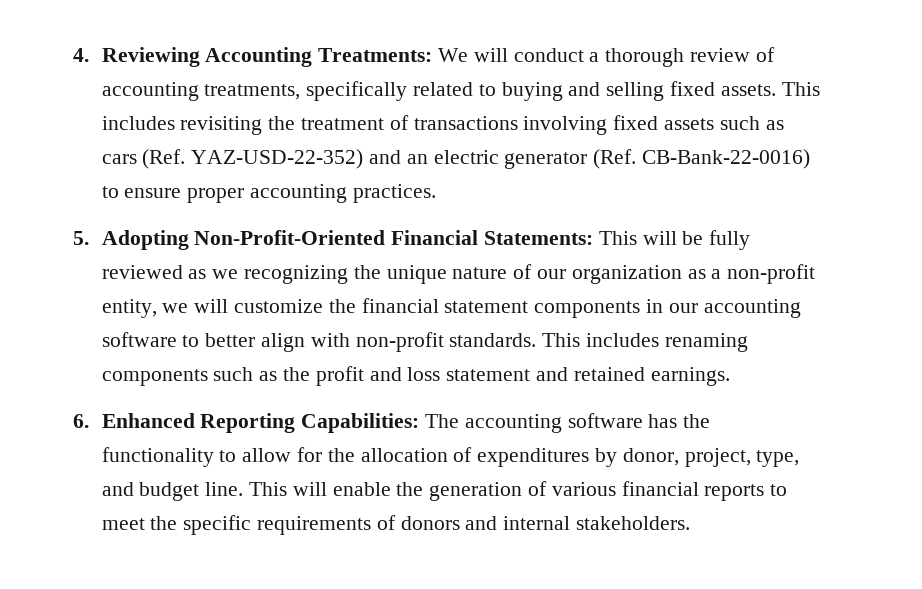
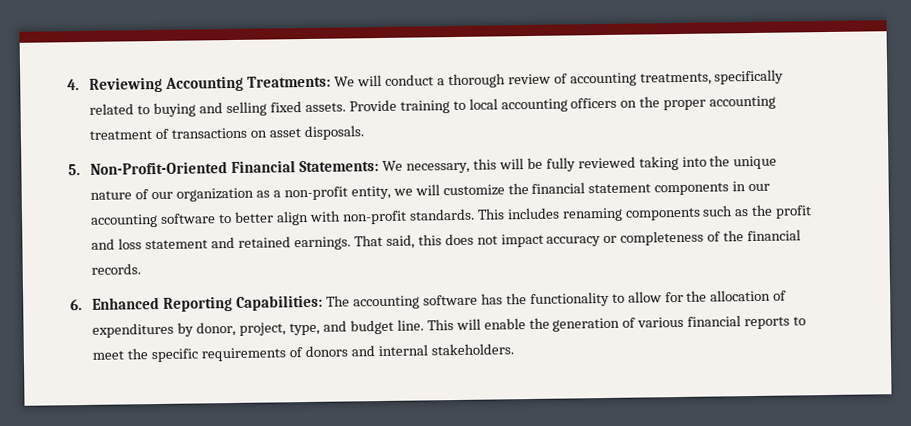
- This includes revisiting the treatment of transactions involving fixed assets such as cars (Ref. YAZ-USD-22-352) and an electric generator (Ref. CB-Bank-22-0016) to ensure proper accounting practices.
+ Provide training to local accounting officers on the proper accounting treatment of transactions on asset disposals.
- 5. Adopting Non-Profit-Oriented Financial Statements: This will be fully reviewed as we recognizing the unique nature of our organization as a non-profit entity, we will customize the financial statement components in our accounting software to better align with non-profit standards.
+ 5. Non-Profit-Oriented Financial Statements: We necessary, this will be fully reviewed taking into the unique nature of our organization as a non-profit entity, we will customize the financial statement components in our accounting software to better align with non-profit standards.
+ That said, this does not impact accuracy or completeness of the financial records.

